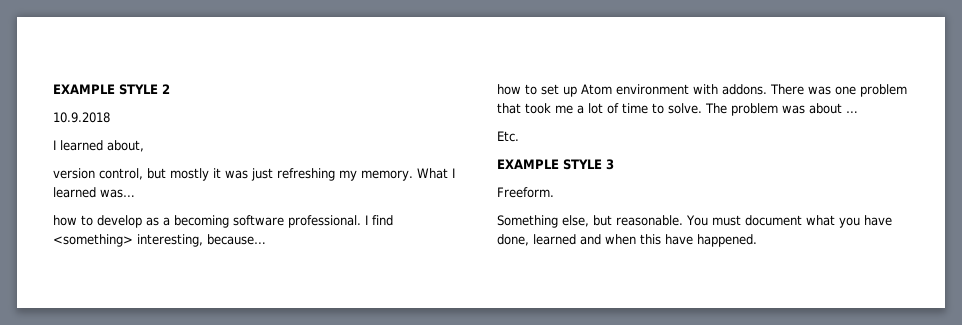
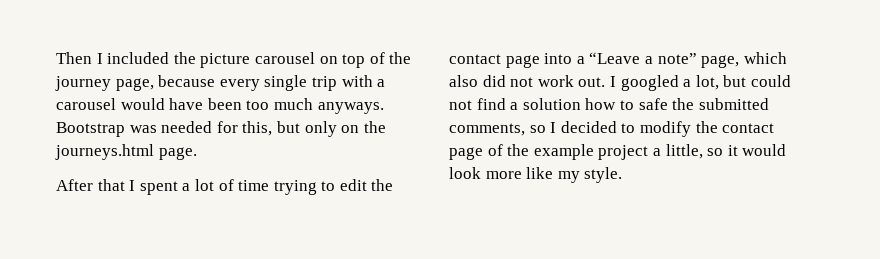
- EXAMPLE STYLE 2
- 10.9.2018
- I learned about,
- version control, but mostly it was just refreshing my memory. What I learned was…
- how to develop as a becoming software professional. I find <something> interesting, because…
- how to set up Atom environment with addons. There was one problem that took me a lot of time to solve. The problem was about …
- Etc.
- EXAMPLE STYLE 3
- Freeform.
- Something else, but reasonable. You must document what you have done, learned and when this have happened.
+ Then I included the picture carousel on top of the journey page, because every single trip with a carousel would have been too much anyways. Bootstrap was needed for this, but only on the journeys.html page.
+ After that I spent a lot of time trying to edit the contact page into a “Leave a note” page, which also did not work out. I googled a lot, but could not find a solution how to safe the submitted comments, so I decided to modify the contact page of the example project a little, so it would look more like my style.

